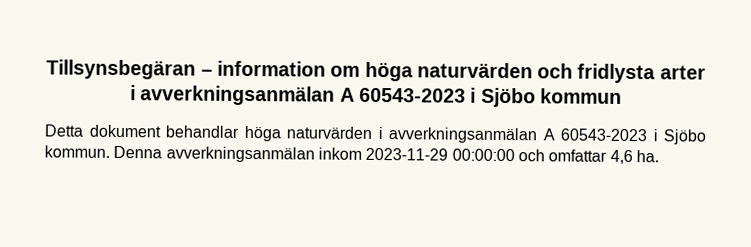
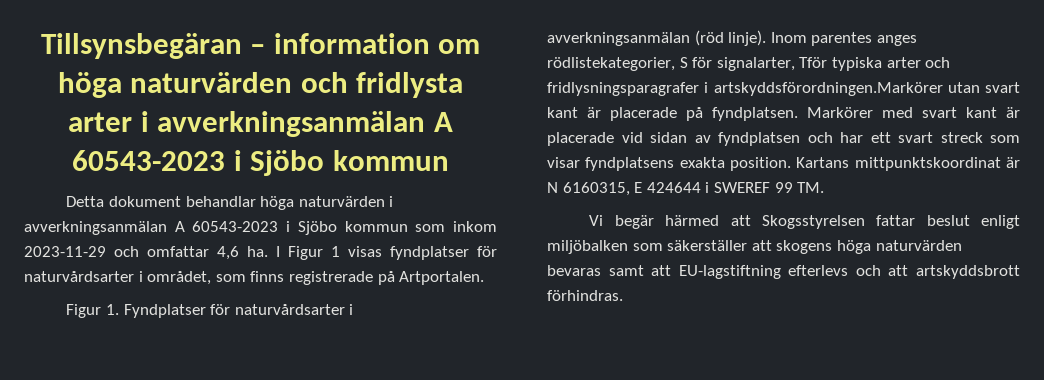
- Detta dokument behandlar höga naturvärden i avverkningsanmälan A 60543-2023 i Sjöbo kommun. Denna avverkningsanmälan inkom 2023-11-29 00:00:00 och omfattar 4,6 ha.
+ Detta dokument behandlar höga naturvärden i avverkningsanmälan A 60543-2023 i Sjöbo kommun som inkom 2023-11-29 och omfattar 4,6 ha.
+ I Figur 1 visas fyndplatser för naturvårdsarter i området, som finns registrerade på Artportalen.
+ Figur 1. Fyndplatser för naturvårdsarter i avverkningsanmälan (röd linje). Inom parentes anges rödlistekategorier, S för signalarter, Tför typiska arter och fridlysningsparagrafer i artskyddsförordningen.Markörer utan svart kant är placerade på fyndplatsen. Markörer med svart kant är placerade vid sidan av fyndplatsen och har ett svart streck som visar fyndplatsens exakta position. Kartans mittpunktskoordinat är N 6160315, E 424644 i SWEREF 99 TM.
+ Vi begär härmed att Skogsstyrelsen fattar beslut enligt miljöbalken som säkerställer att skogens höga naturvärden bevaras samt att EU-lagstiftning efterlevs och att artskyddsbrott förhindras.

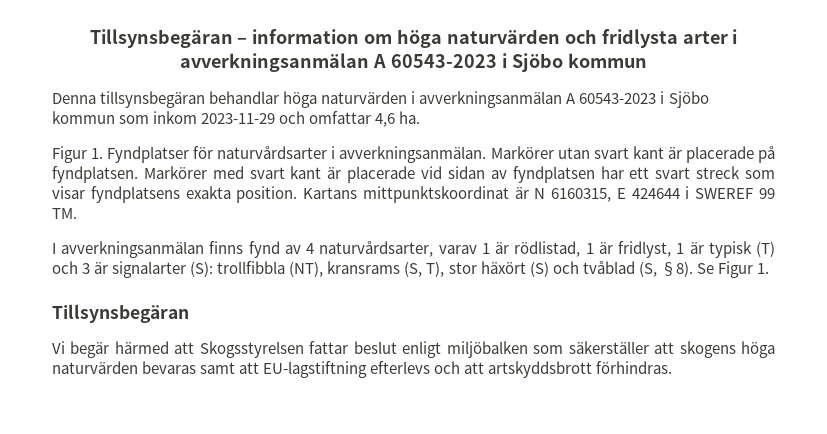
- Detta dokument behandlar höga naturvärden i avverkningsanmälan A 60543-2023 i Sjöbo kommun som inkom 2023-11-29 och omfattar 4,6 ha. I Figur 1 visas fyndplatser för naturvårdsarter i området, som finns registrerade på Artportalen.
+ Denna tillsynsbegäran behandlar höga naturvärden i avverkningsanmälan A 60543-2023 i Sjöbo kommun som inkom 2023-11-29 och omfattar 4,6 ha.
- Figur 1. Fyndplatser för naturvårdsarter i avverkningsanmälan (röd linje). Inom parentes anges rödlistekategorier, S för signalarter, Tför typiska arter och fridlysningsparagrafer i artskyddsförordningen.Markörer utan svart kant är placerade på fyndplatsen.
+ Figur 1. Fyndplatser för naturvårdsarter i avverkningsanmälan. Markörer utan svart kant är placerade på fyndplatsen.
- Markörer med svart kant är placerade vid sidan av fyndplatsen och har ett svart streck som visar fyndplatsens exakta position.
+ Markörer med svart kant är placerade vid sidan av fyndplatsen har ett svart streck som visar fyndplatsens exakta position.
+ I avverkningsanmälan finns fynd av 4 naturvårdsarter, varav 1 är rödlistad, 1 är fridlyst, 1 är typisk (T) och 3 är signalarter (S): trollfibbla (NT), kransrams (S, T), stor häxört (S) och tvåblad (S, §8). Se Figur 1.
+ Tillsynsbegäran

